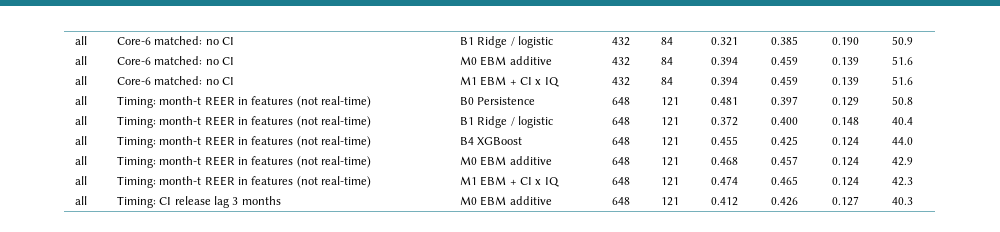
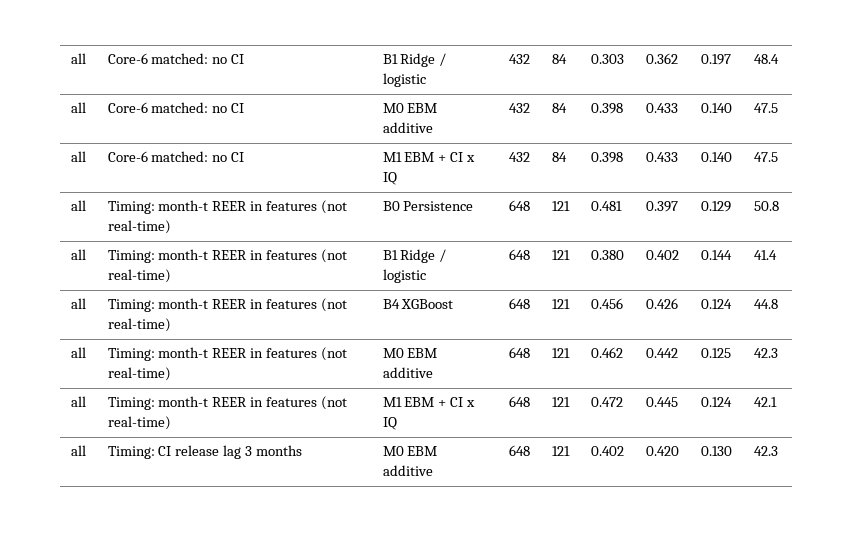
- all | Core-6 matched: no CI | B1 Ridge / logistic | 432 | 84 | 0.321 | 0.385 | 0.190 | 50.9
+ all | Core-6 matched: no CI | B1 Ridge / logistic | 432 | 84 | 0.303 | 0.362 | 0.197 | 48.4
- all | Core-6 matched: no CI | M0 EBM additive | 432 | 84 | 0.394 | 0.459 | 0.139 | 51.6
+ all | Core-6 matched: no CI | M0 EBM additive | 432 | 84 | 0.398 | 0.433 | 0.140 | 47.5
- all | Core-6 matched: no CI | M1 EBM + CI x IQ | 432 | 84 | 0.394 | 0.459 | 0.139 | 51.6
+ all | Core-6 matched: no CI | M1 EBM + CI x IQ | 432 | 84 | 0.398 | 0.433 | 0.140 | 47.5
- all | Timing: month-t REER in features (not real-time) | B1 Ridge / logistic | 648 | 121 | 0.372 | 0.400 | 0.148 | 40.4
+ all | Timing: month-t REER in features (not real-time) | B1 Ridge / logistic | 648 | 121 | 0.380 | 0.402 | 0.144 | 41.4
- all | Timing: month-t REER in features (not real-time) | B4 XGBoost | 648 | 121 | 0.455 | 0.425 | 0.124 | 44.0
+ all | Timing: month-t REER in features (not real-time) | B4 XGBoost | 648 | 121 | 0.456 | 0.426 | 0.124 | 44.8
- all | Timing: month-t REER in features (not real-time) | M0 EBM additive | 648 | 121 | 0.468 | 0.457 | 0.124 | 42.9
+ all | Timing: month-t REER in features (not real-time) | M0 EBM additive | 648 | 121 | 0.462 | 0.442 | 0.125 | 42.3
- all | Timing: month-t REER in features (not real-time) | M1 EBM + CI x IQ | 648 | 121 | 0.474 | 0.465 | 0.124 | 42.3
+ all | Timing: month-t REER in features (not real-time) | M1 EBM + CI x IQ | 648 | 121 | 0.472 | 0.445 | 0.124 | 42.1
- all | Timing: CI release lag 3 months | M0 EBM additive | 648 | 121 | 0.412 | 0.426 | 0.127 | 40.3
+ all | Timing: CI release lag 3 months | M0 EBM additive | 648 | 121 | 0.402 | 0.420 | 0.130 | 42.3

